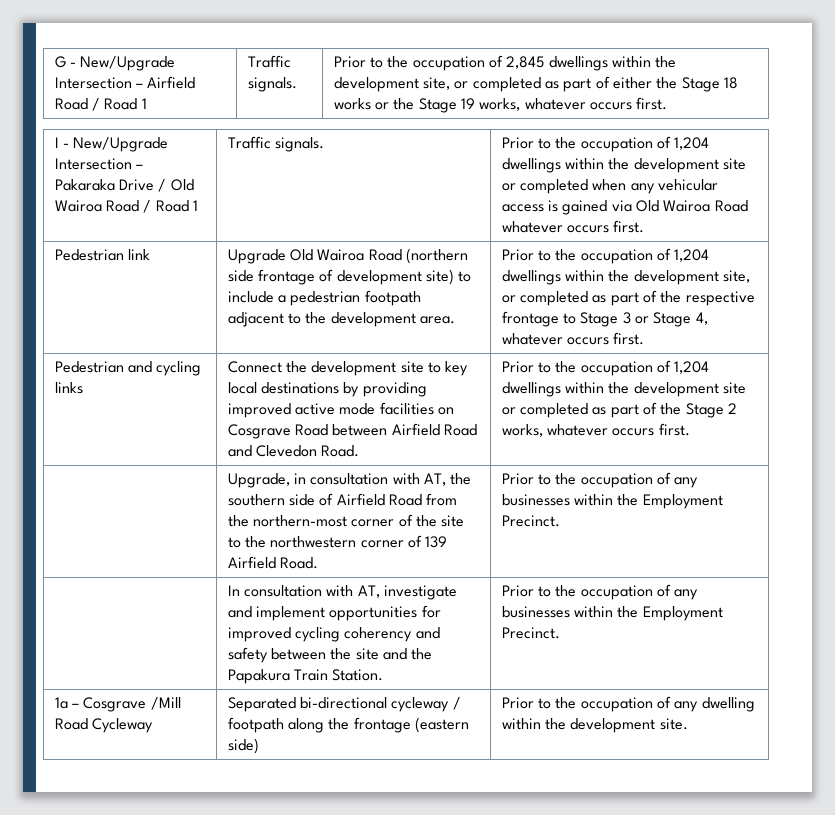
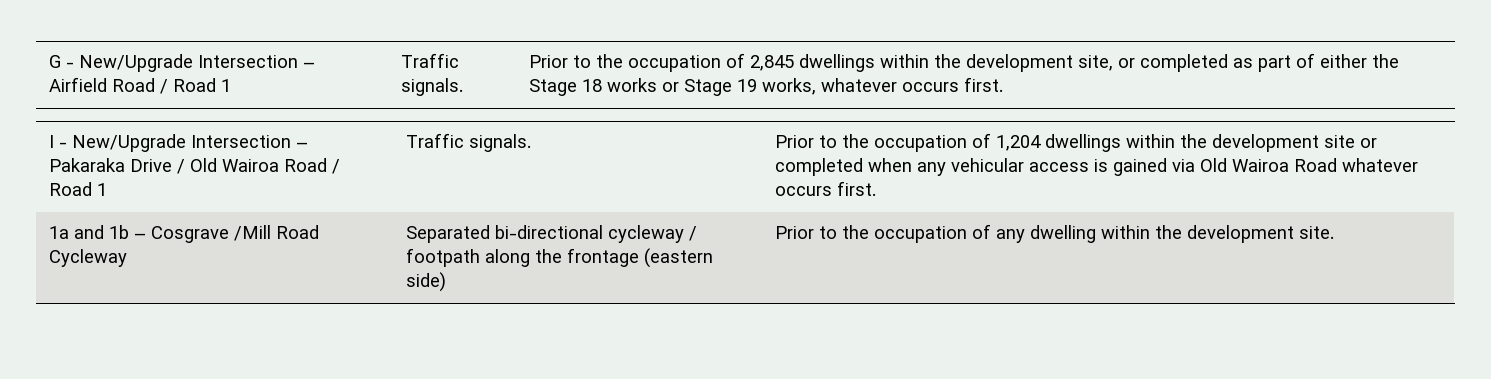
- Prior to the occupation of 2,845 dwellings within the development site, or completed as part of either the Stage 18 works or the Stage 19 works, whatever occurs first.
+ Prior to the occupation of 2,845 dwellings within the development site, or completed as part of either the Stage 18 works or Stage 19 works, whatever occurs first.
- Pedestrian link | Upgrade Old Wairoa Road (northern side frontage of development site) to include a pedestrian footpath adjacent to the development area. | Prior to the occupation of 1,204 dwellings within the development site, or completed as part of the respective frontage to Stage 3 or Stage 4, whatever occurs first.
- Pedestrian and cycling links | Connect the development site to key local destinations by providing improved active mode facilities on Cosgrave Road between Airfield Road and Clevedon Road. | Prior to the occupation of 1,204 dwellings within the development site or completed as part of the Stage 2 works, whatever occurs first.
- | Upgrade, in consultation with AT, the southern side of Airfield Road from the northern-most corner of the site to the northwestern corner of 139 Airfield Road. | Prior to the occupation of any businesses within the Employment Precinct.
- | In consultation with AT, investigate and implement opportunities for improved cycling coherency and safety between the site and the Papakura Train Station. | Prior to the occupation of any businesses within the Employment Precinct.
- 1a – Cosgrave /Mill Road Cycleway | Separated bi-directional cycleway / footpath along the frontage (eastern side) | Prior to the occupation of any dwelling within the development site.
+ 1a and 1b – Cosgrave /Mill Road Cycleway | Separated bi-directional cycleway / footpath along the frontage (eastern side) | Prior to the occupation of any dwelling within the development site.

